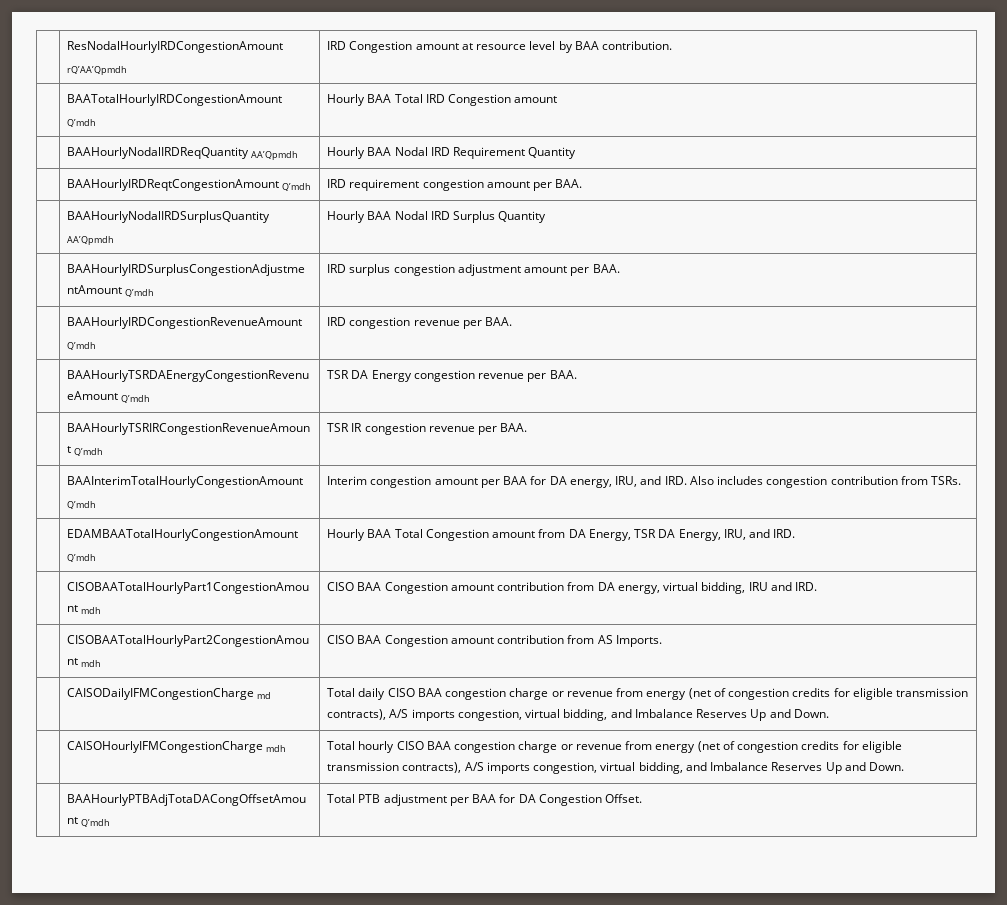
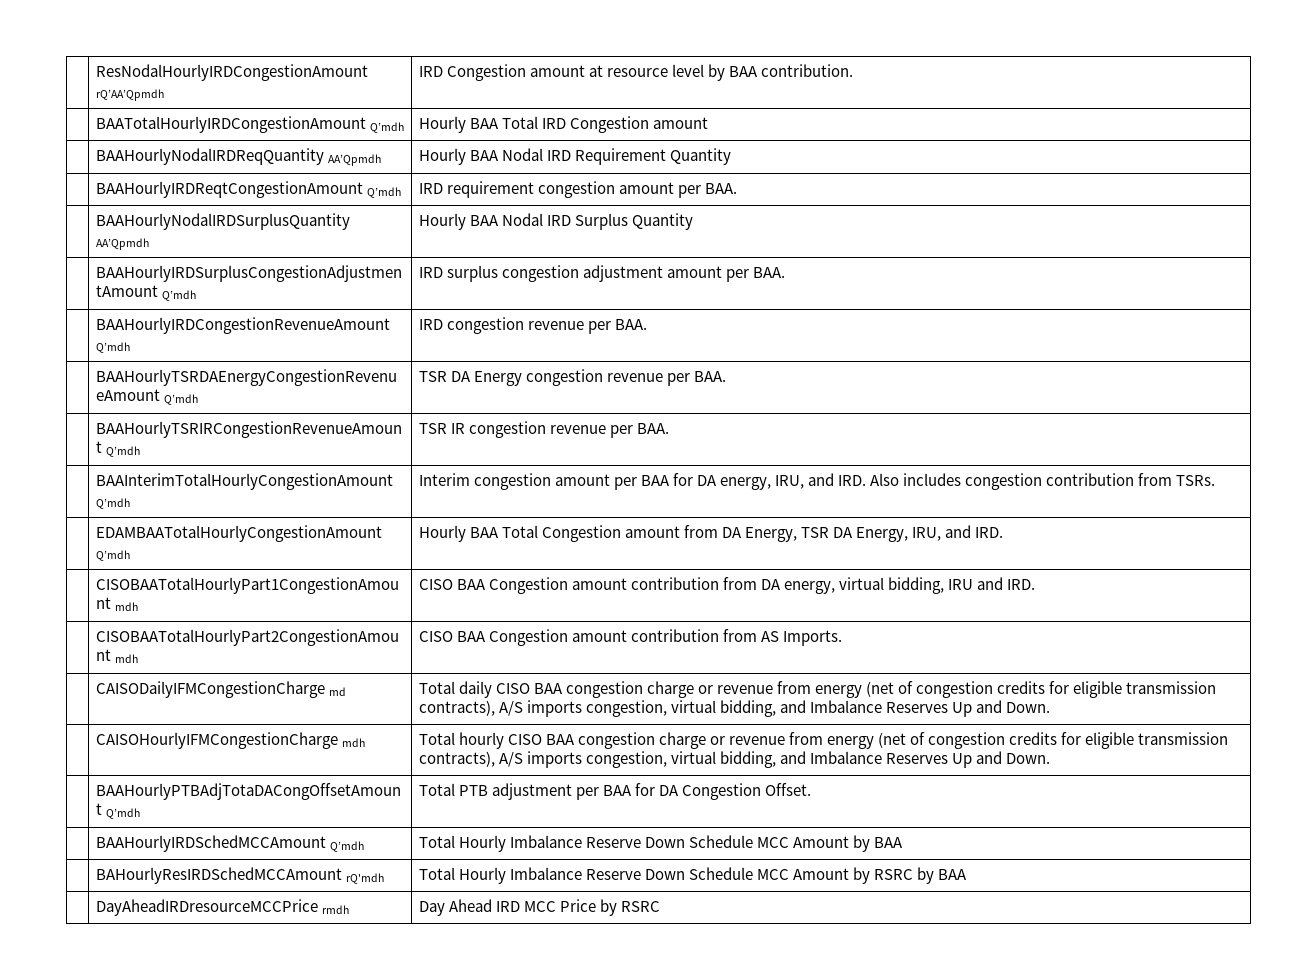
+ | BAAHourlyIRDSchedMCCAmount Q’mdh | Total Hourly Imbalance Reserve Down Schedule MCC Amount by BAA
+ | BAHourlyResIRDSchedMCCAmount rQ'mdh | Total Hourly Imbalance Reserve Down Schedule MCC Amount by RSRC by BAA
+ | DayAheadIRDresourceMCCPrice rmdh | Day Ahead IRD MCC Price by RSRC

